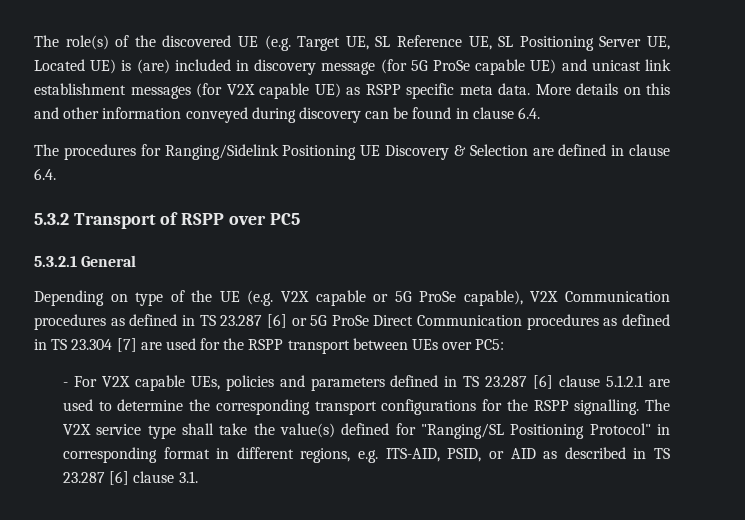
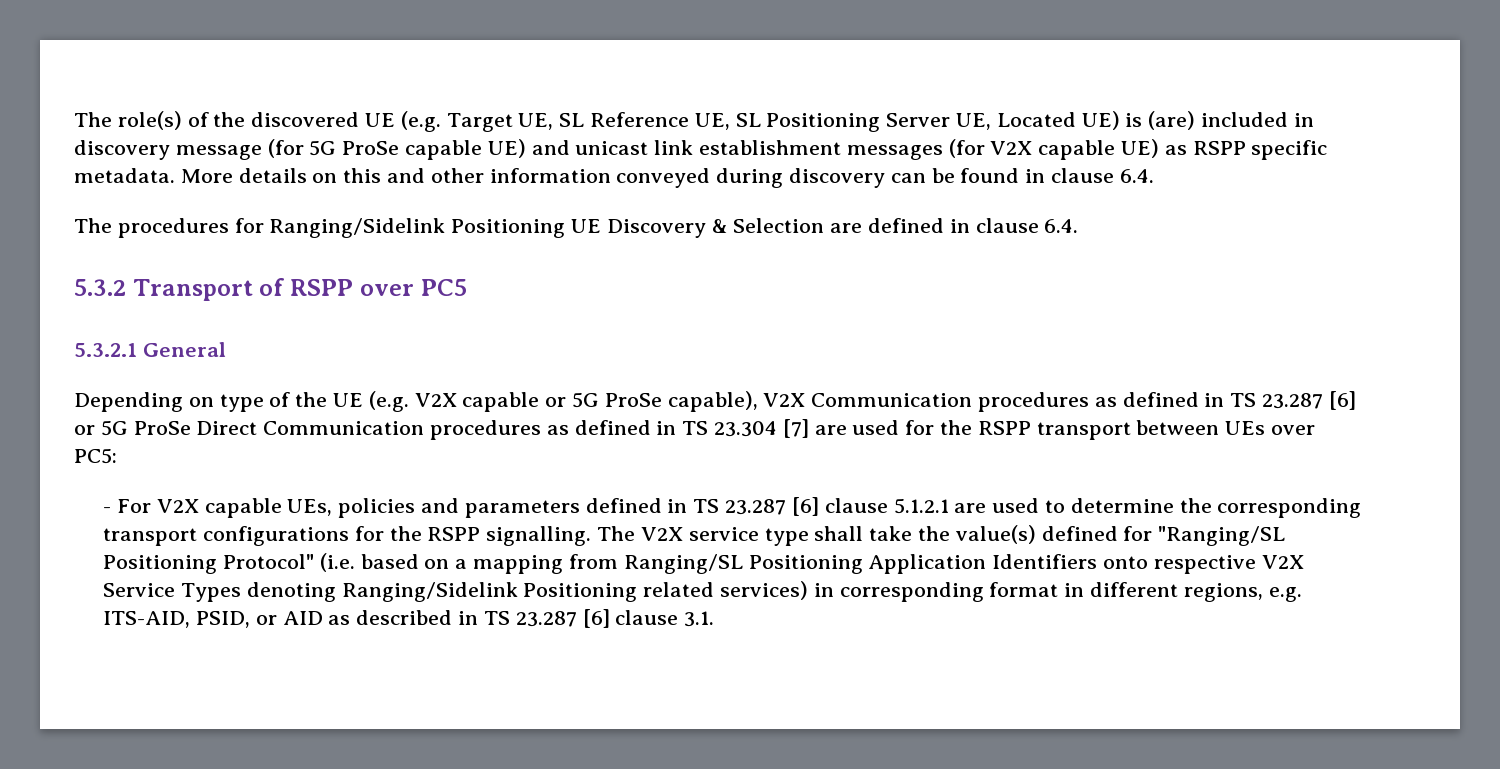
- The role(s) of the discovered UE (e.g. Target UE, SL Reference UE, SL Positioning Server UE, Located UE) is (are) included in discovery message (for 5G ProSe capable UE) and unicast link establishment messages (for V2X capable UE) as RSPP specific meta data.
+ The role(s) of the discovered UE (e.g. Target UE, SL Reference UE, SL Positioning Server UE, Located UE) is (are) included in discovery message (for 5G ProSe capable UE) and unicast link establishment messages (for V2X capable UE) as RSPP specific metadata.
- The V2X service type shall take the value(s) defined for "Ranging/SL Positioning Protocol" in corresponding format in different regions, e.g. ITS-AID, PSID, or AID as described in TS 23.287 [6] clause 3.1.
+ The V2X service type shall take the value(s) defined for "Ranging/SL Positioning Protocol" (i.e. based on a mapping from Ranging/SL Positioning Application Identifiers onto respective V2X Service Types denoting Ranging/Sidelink Positioning related services) in corresponding format in different regions, e.g. ITS-AID, PSID, or AID as described in TS 23.287 [6] clause 3.1.

